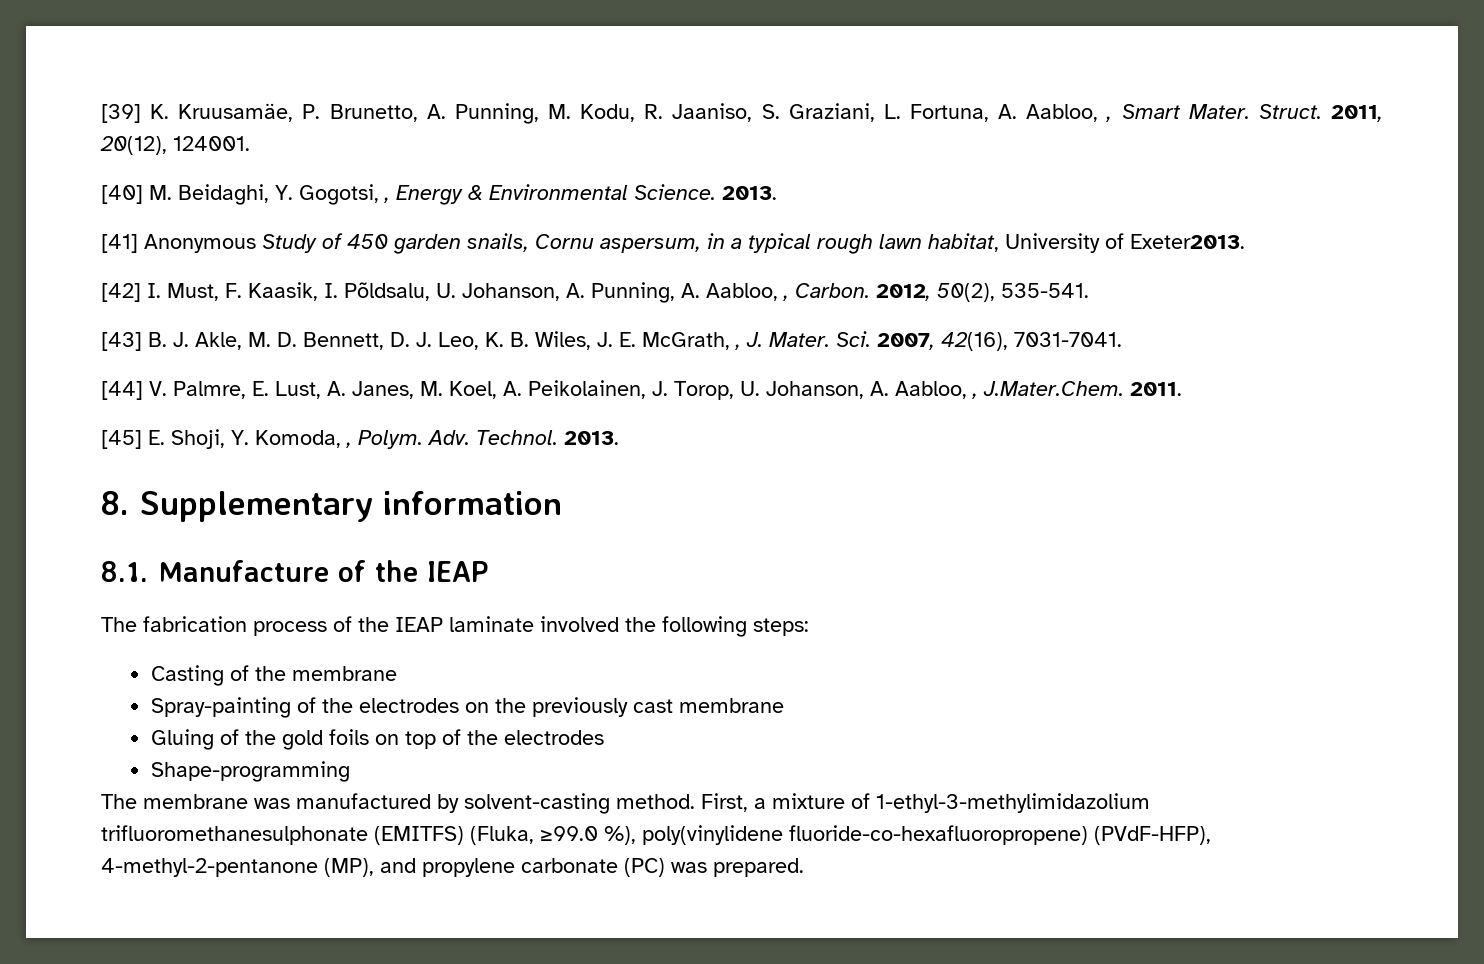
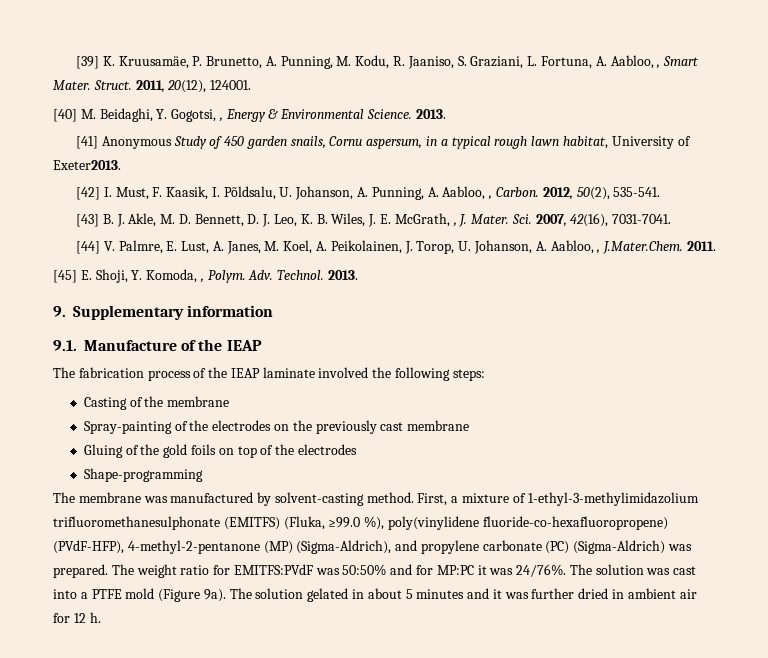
- 8. Supplementary information
+ 9. Supplementary information
- 8.1. Manufacture of the IEAP
+ 9.1. Manufacture of the IEAP
- First, a mixture of 1-ethyl-3-methylimidazolium trifluoromethanesulphonate (EMITFS) (Fluka, ≥99.0 %), poly(vinylidene fluoride-co-hexafluoropropene) (PVdF-HFP), 4-methyl-2-pentanone (MP), and propylene carbonate (PC) was prepared.
+ First, a mixture of 1-ethyl-3-methylimidazolium trifluoromethanesulphonate (EMITFS) (Fluka, ≥99.0 %), poly(vinylidene fluoride-co-hexafluoropropene) (PVdF-HFP), 4-methyl-2-pentanone (MP) (Sigma-Aldrich), and propylene carbonate (PC) (Sigma-Aldrich) was prepared.
+ The weight ratio for EMITFS:PVdF was 50:50% and for MP:PC it was 24/76%. The solution was cast into a PTFE mold (Figure 9a). The solution gelated in about 5 minutes and it was further dried in ambient air for 12 h.

